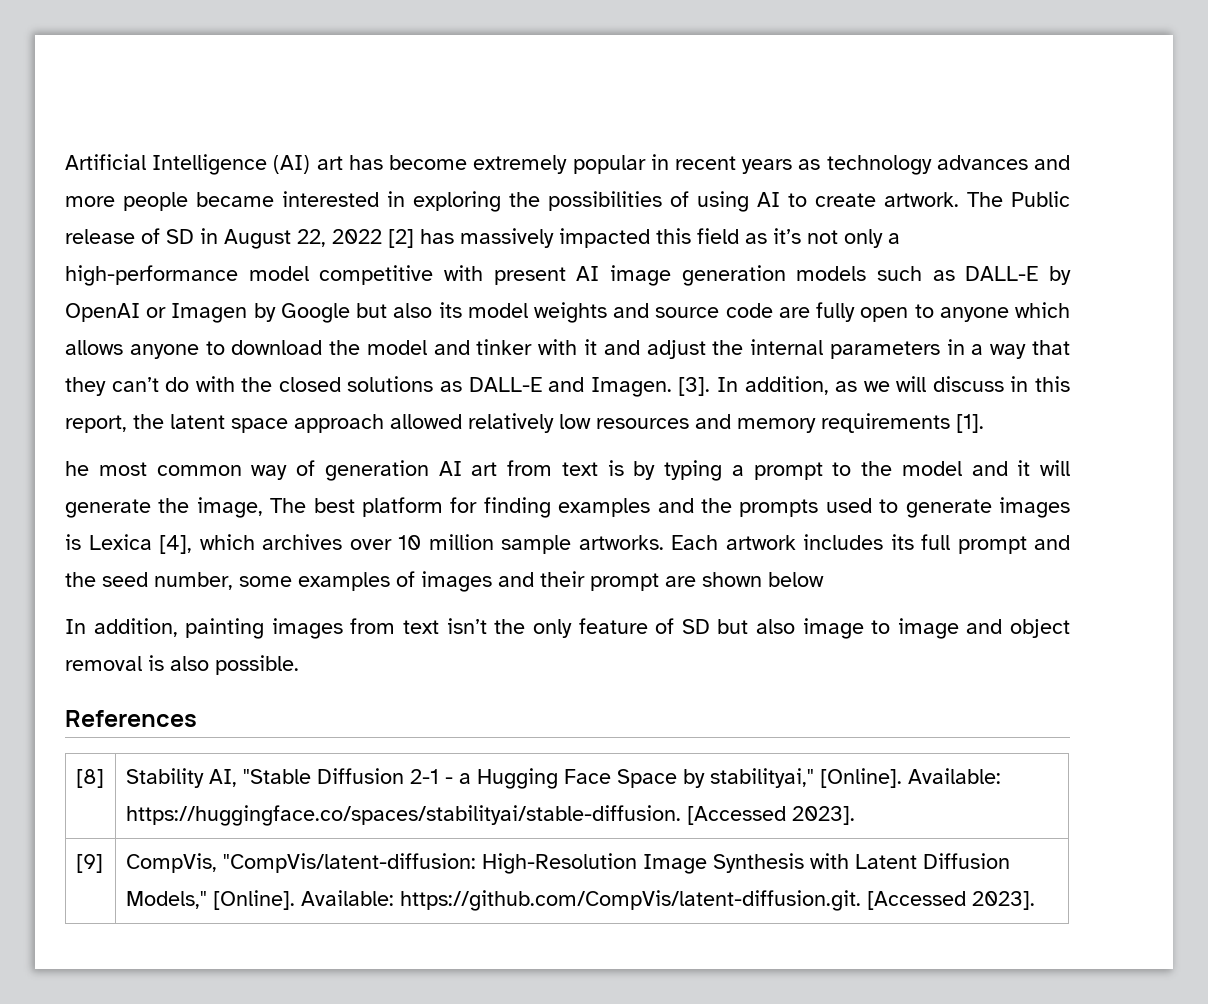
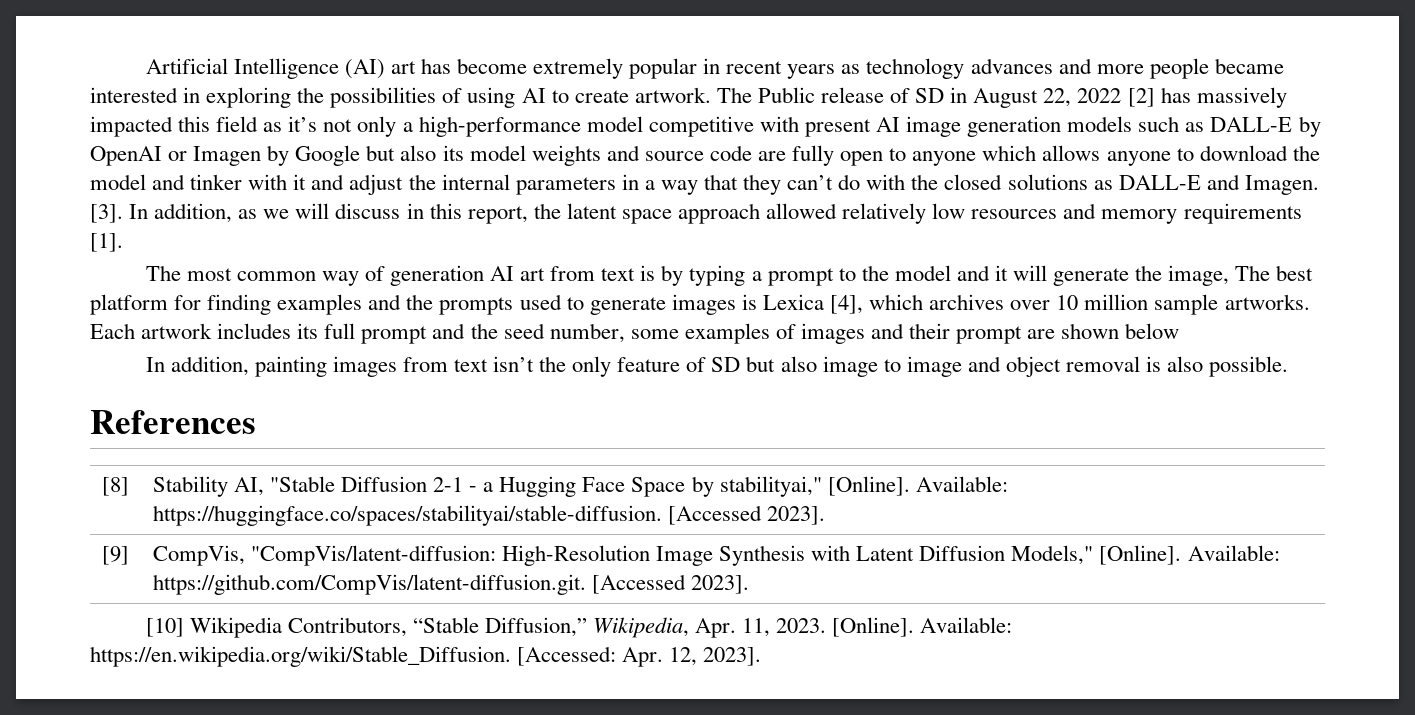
- he most common way of generation AI art from text is by typing a prompt to the model and it will generate the image, The best platform for finding examples and the prompts used to generate images is Lexica [4], which archives over 10 million sample artworks.
+ The most common way of generation AI art from text is by typing a prompt to the model and it will generate the image, The best platform for finding examples and the prompts used to generate images is Lexica [4], which archives over 10 million sample artworks.
+ [10] Wikipedia Contributors, “Stable Diffusion,” Wikipedia, Apr. 11, 2023. [Online]. Available: https://en.wikipedia.org/wiki/Stable_Diffusion. [Accessed: Apr. 12, 2023].

